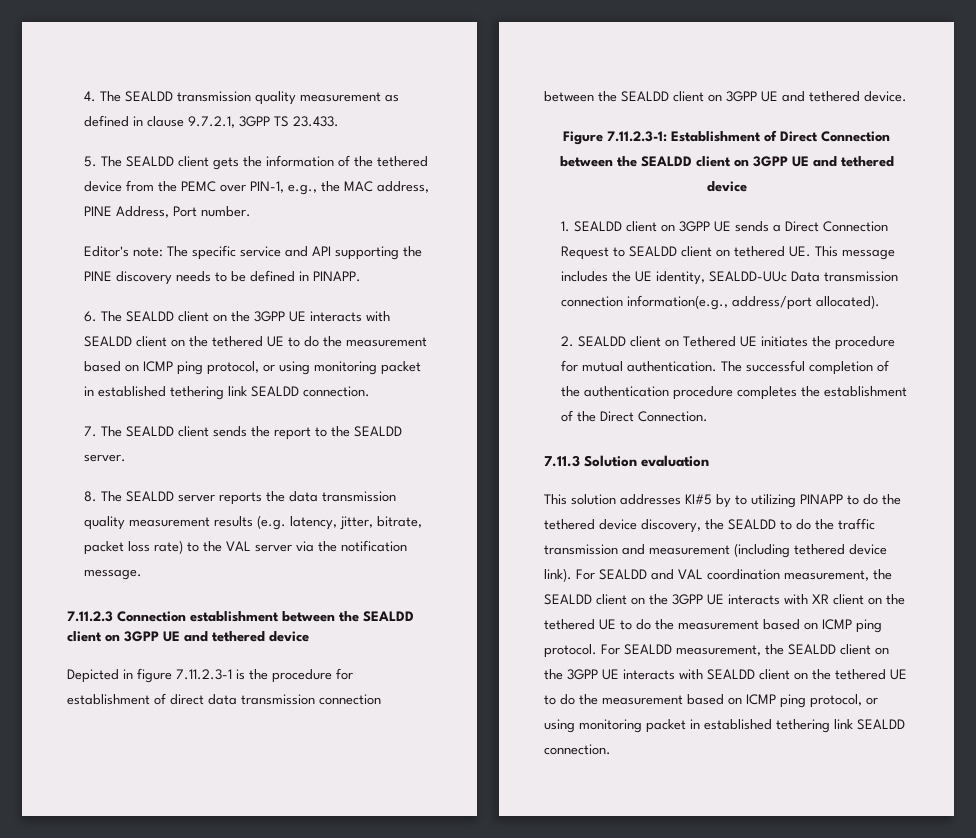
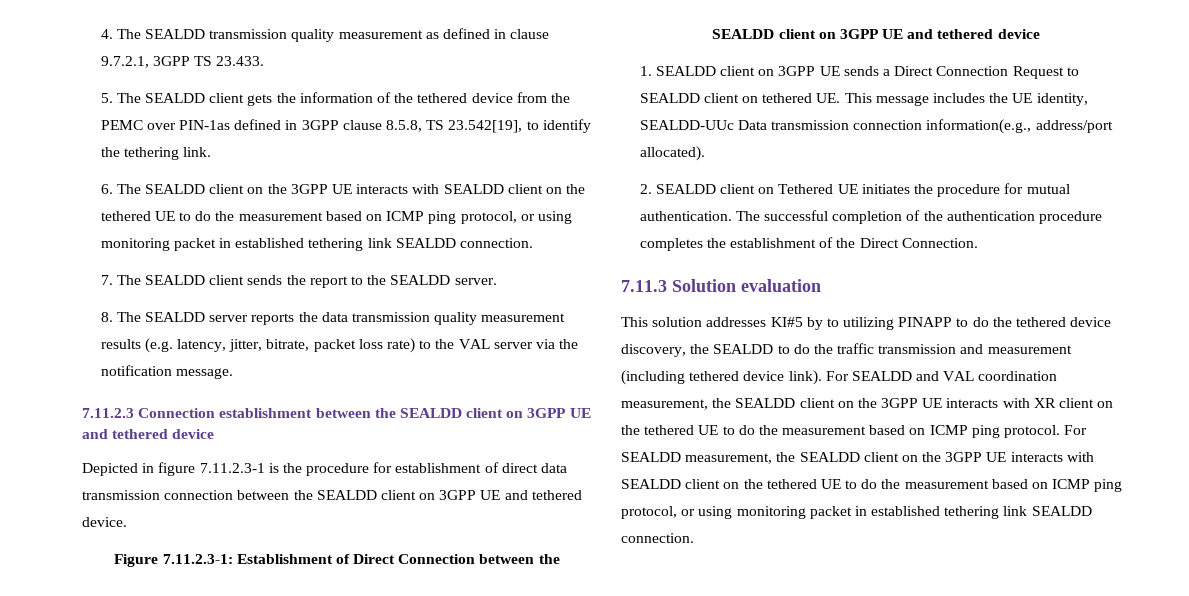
- 5. The SEALDD client gets the information of the tethered device from the PEMC over PIN-1, e.g., the MAC address, PINE Address, Port number.
- Editor's note: The specific service and API supporting the PINE discovery needs to be defined in PINAPP.
+ 5. The SEALDD client gets the information of the tethered device from the PEMC over PIN-1as defined in 3GPP clause 8.5.8, TS 23.542[19], to identify the tethering link.

